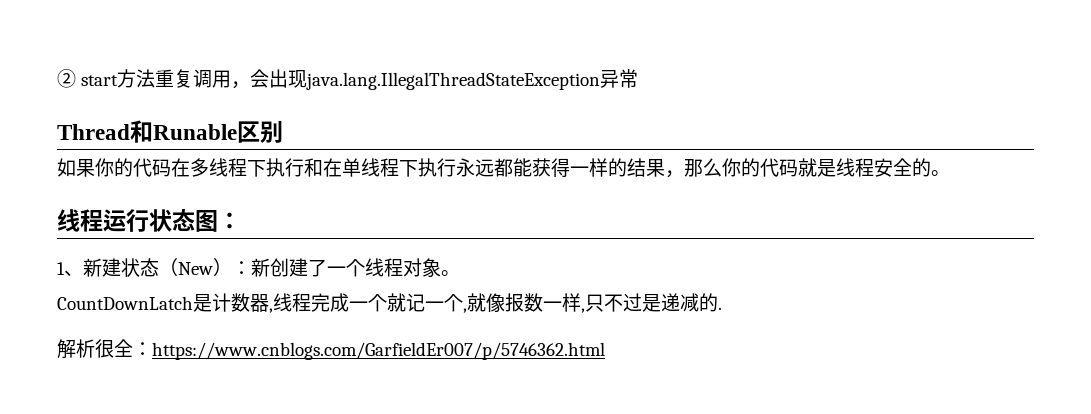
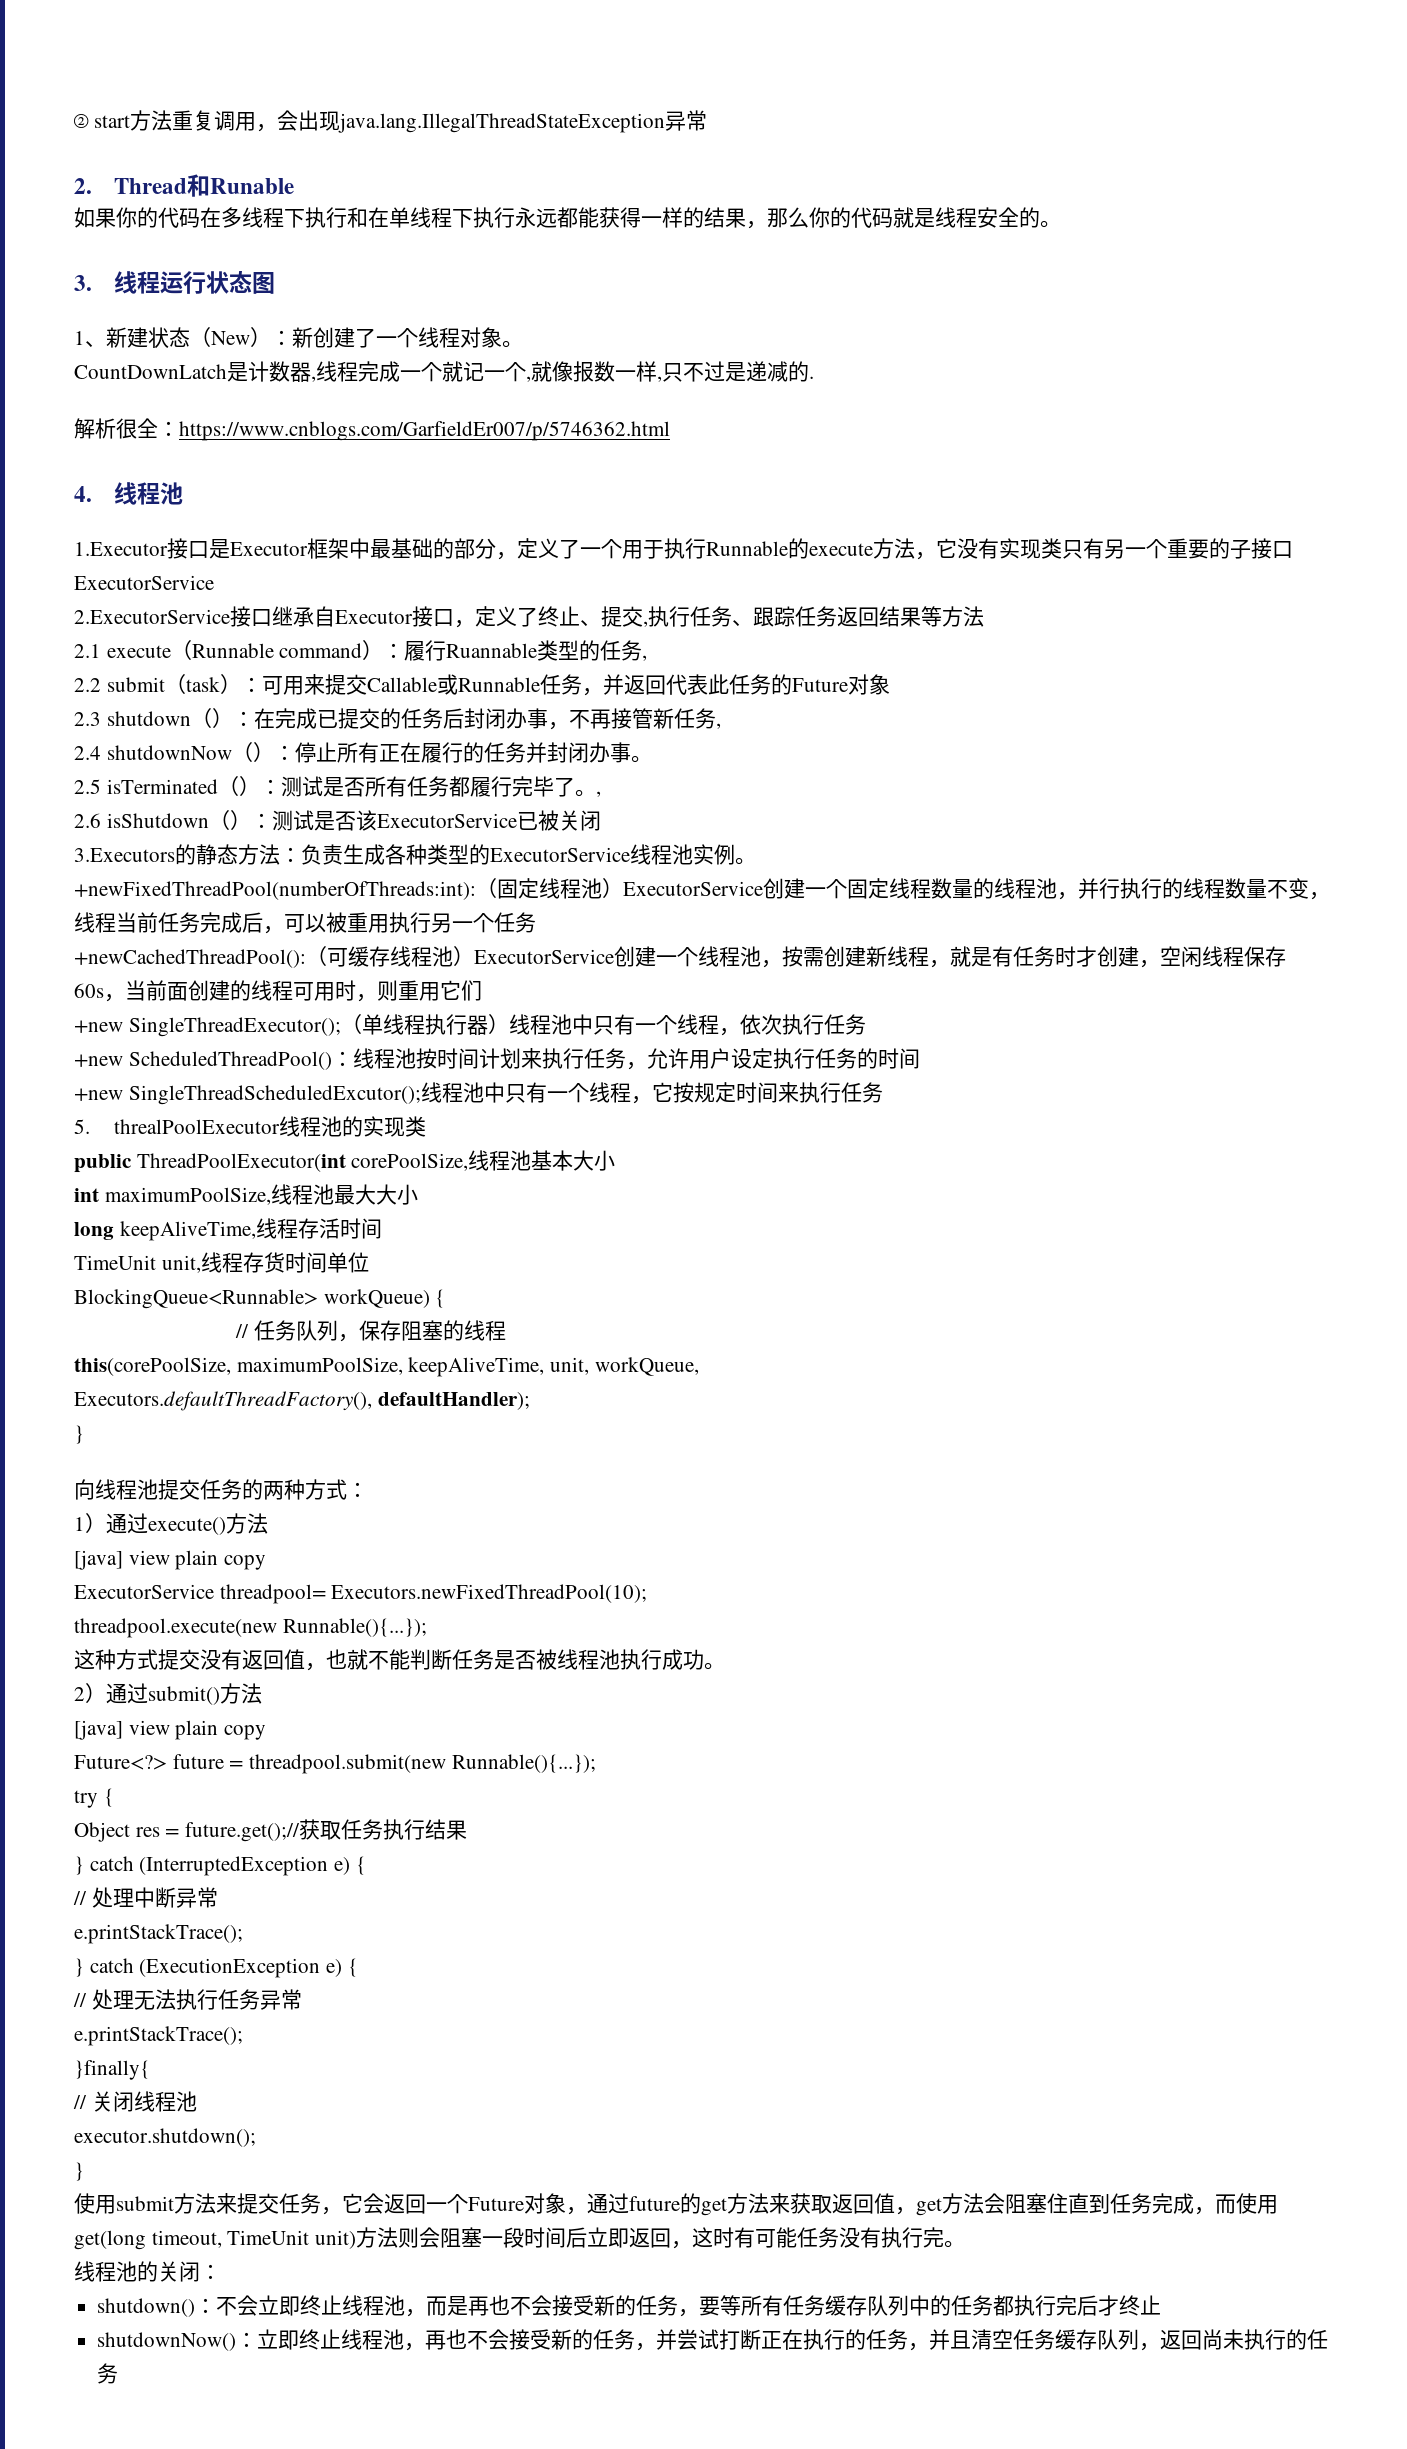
- Thread和Runable区别
+ 2. Thread和Runable
- 线程运行状态图：
+ 3.线程运行状态图
+ 4.线程池
+ 1.Executor接口是Executor框架中最基础的部分，定义了一个用于执行Runnable的execute方法，它没有实现类只有另一个重要的子接口ExecutorService
+ 2.ExecutorService接口继承自Executor接口，定义了终止、提交,执行任务、跟踪任务返回结果等方法
+ 2.1 execute（Runnable command）：履行Ruannable类型的任务,
+ 2.2 submit（task）：可用来提交Callable或Runnable任务，并返回代表此任务的Future对象
+ 2.3 shutdown（）：在完成已提交的任务后封闭办事，不再接管新任务,
+ 2.4 shutdownNow（）：停止所有正在履行的任务并封闭办事。
+ 2.5 isTerminated（）：测试是否所有任务都履行完毕了。,
+ 2.6 isShutdown（）：测试是否该ExecutorService已被关闭
+ 3.Executors的静态方法：负责生成各种类型的ExecutorService线程池实例。
+ +newFixedThreadPool(numberOfThreads:int):（固定线程池）ExecutorService创建一个固定线程数量的线程池，并行执行的线程数量不变，线程当前任务完成后，可以被重用执行另一个任务
+ +newCachedThreadPool():（可缓存线程池）ExecutorService创建一个线程池，按需创建新线程，就是有任务时才创建，空闲线程保存60s，当前面创建的线程可用时，则重用它们
+ +new SingleThreadExecutor();（单线程执行器）线程池中只有一个线程，依次执行任务
+ +new ScheduledThreadPool()：线程池按时间计划来执行任务，允许用户设定执行任务的时间
+ +new SingleThreadScheduledExcutor();线程池中只有一个线程，它按规定时间来执行任务
+ 5. threalPoolExecutor线程池的实现类
+ public ThreadPoolExecutor(int corePoolSize,线程池基本大小
+ int maximumPoolSize,线程池最大大小
+ long keepAliveTime,线程存活时间
+ TimeUnit unit,线程存货时间单位
+ BlockingQueue<Runnable> workQueue) {
+ // 任务队列，保存阻塞的线程
+ this(corePoolSize, maximumPoolSize, keepAliveTime, unit, workQueue,
+ Executors.defaultThreadFactory(), defaultHandler);
+ }
+ 向线程池提交任务的两种方式：
+ 1）通过execute()方法
+ [java] view plain copy
+ ExecutorService threadpool= Executors.newFixedThreadPool(10);
+ threadpool.execute(new Runnable(){...});
+ 这种方式提交没有返回值，也就不能判断任务是否被线程池执行成功。
+ 2）通过submit()方法
+ [java] view plain copy
+ Future<?> future = threadpool.submit(new Runnable(){...});
+ try {
+ Object res = future.get();//获取任务执行结果
+ } catch (InterruptedException e) {
+ // 处理中断异常
+ e.printStackTrace();
+ } catch (ExecutionException e) {
+ // 处理无法执行任务异常
+ e.printStackTrace();
+ }finally{
+ // 关闭线程池
+ executor.shutdown();
+ }
+ 使用submit方法来提交任务，它会返回一个Future对象，通过future的get方法来获取返回值，get方法会阻塞住直到任务完成，而使用get(long timeout, TimeUnit unit)方法则会阻塞一段时间后立即返回，这时有可能任务没有执行完。
+ 线程池的关闭：
+ shutdown()：不会立即终止线程池，而是再也不会接受新的任务，要等所有任务缓存队列中的任务都执行完后才终止
+ shutdownNow()：立即终止线程池，再也不会接受新的任务，并尝试打断正在执行的任务，并且清空任务缓存队列，返回尚未执行的任务

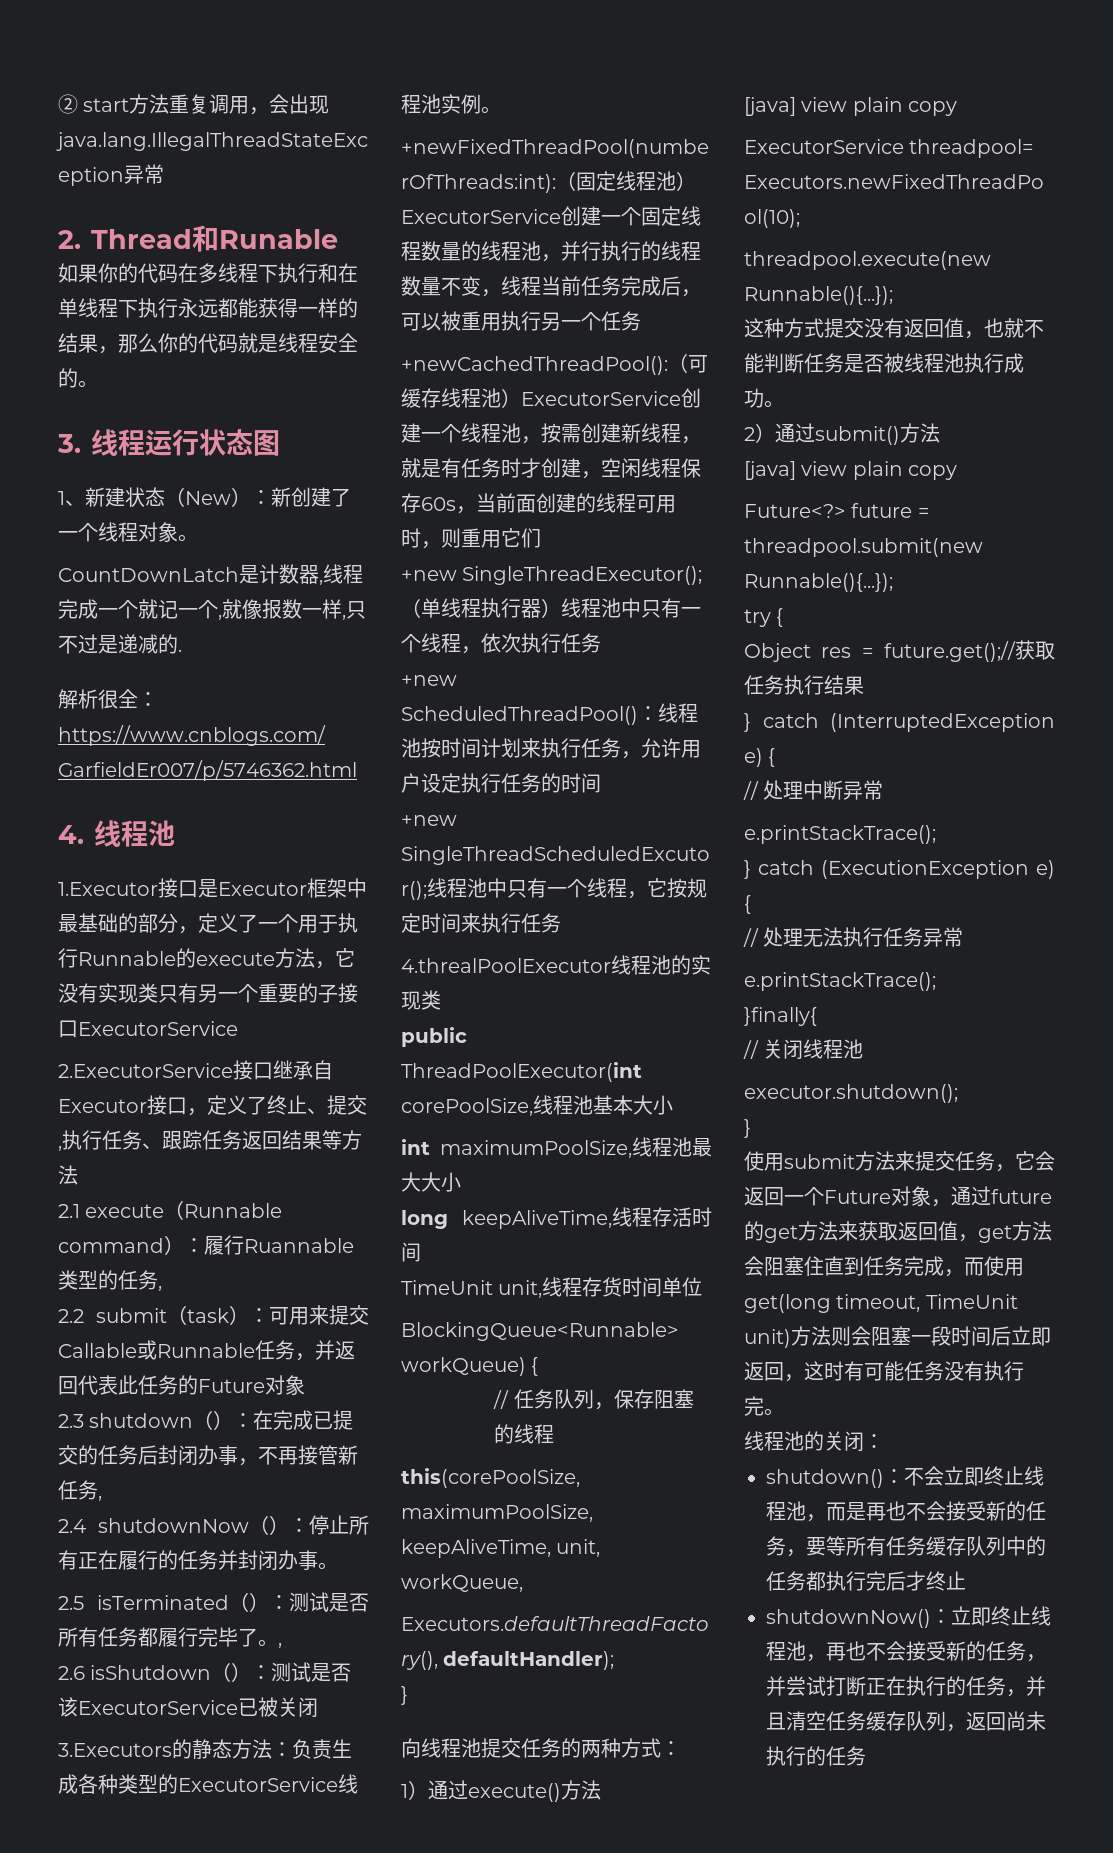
- 5. threalPoolExecutor线程池的实现类
+ 4.threalPoolExecutor线程池的实现类

